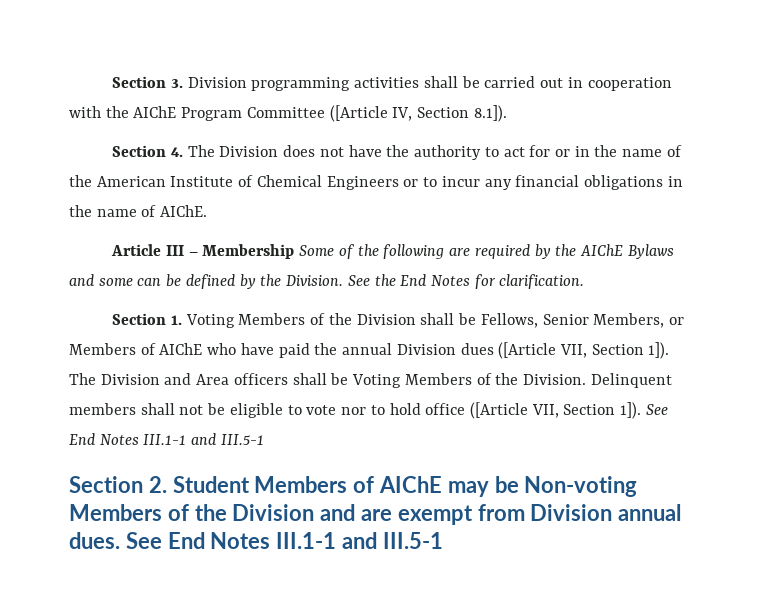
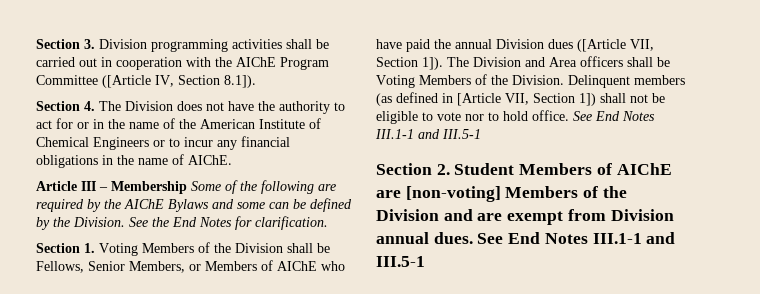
- Delinquent members shall not be eligible to vote nor to hold office ([Article VII, Section 1]).
+ Delinquent members (as defined in [Article VII, Section 1]) shall not be eligible to vote nor to hold office.
- Section 2. Student Members of AIChE may be Non-voting Members of the Division and are exempt from Division annual dues.
+ Section 2. Student Members of AIChE are [non-voting] Members of the Division and are exempt from Division annual dues.

